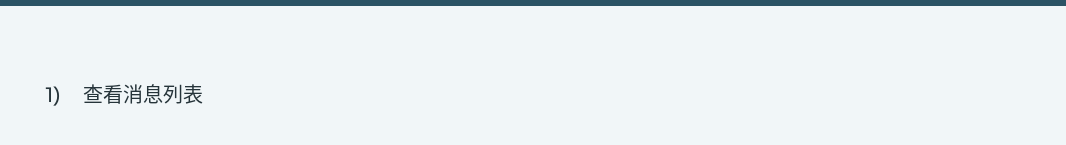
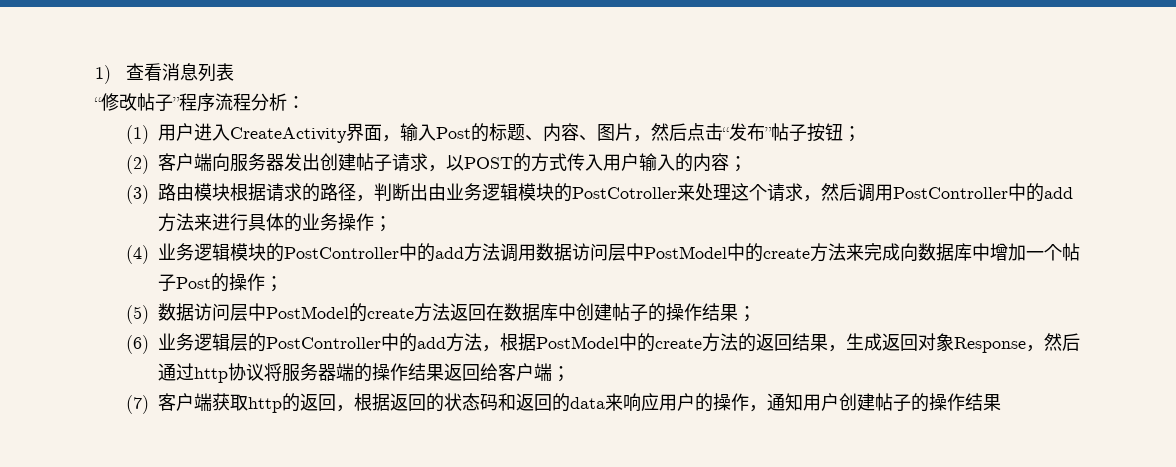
+ “修改帖子”程序流程分析：
+ (1)用户进入CreateActivity界面，输入Post的标题、内容、图片，然后点击“发布”帖子按钮；
+ (2)客户端向服务器发出创建帖子请求，以POST的方式传入用户输入的内容；
+ (3)路由模块根据请求的路径，判断出由业务逻辑模块的PostCotroller来处理这个请求，然后调用PostController中的add方法来进行具体的业务操作；
+ (4)业务逻辑模块的PostController中的add方法调用数据访问层中PostModel中的create方法来完成向数据库中增加一个帖子Post的操作；
+ (5)数据访问层中PostModel的create方法返回在数据库中创建帖子的操作结果；
+ (6)业务逻辑层的PostController中的add方法，根据PostModel中的create方法的返回结果，生成返回对象Response，然后通过http协议将服务器端的操作结果返回给客户端；
+ (7)客户端获取http的返回，根据返回的状态码和返回的data来响应用户的操作，通知用户创建帖子的操作结果

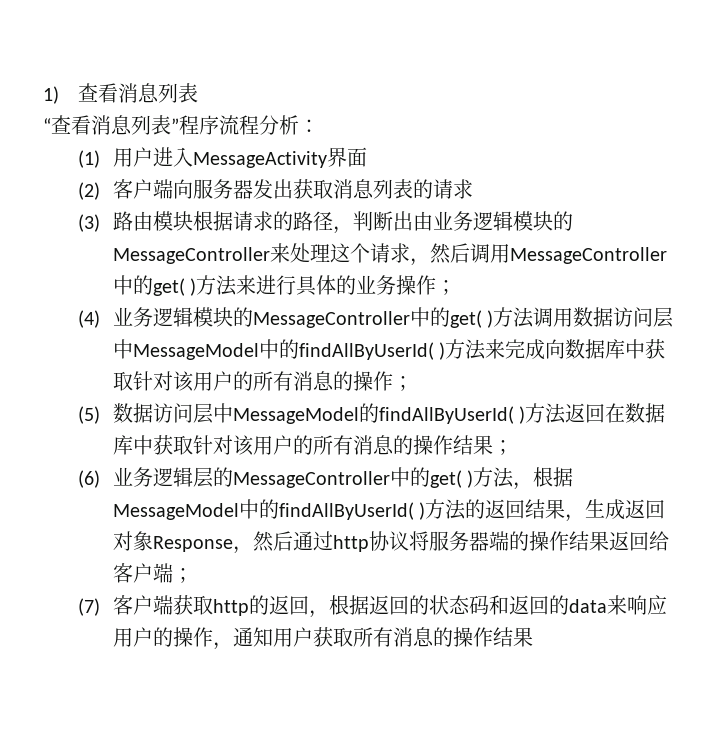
- “修改帖子”程序流程分析：
+ “查看消息列表”程序流程分析：
- (1)用户进入CreateActivity界面，输入Post的标题、内容、图片，然后点击“发布”帖子按钮；
+ (1)用户进入MessageActivity界面
- (2)客户端向服务器发出创建帖子请求，以POST的方式传入用户输入的内容；
+ (2)客户端向服务器发出获取消息列表的请求
- (3)路由模块根据请求的路径，判断出由业务逻辑模块的PostCotroller来处理这个请求，然后调用PostController中的add方法来进行具体的业务操作；
+ (3)路由模块根据请求的路径，判断出由业务逻辑模块的MessageController来处理这个请求，然后调用MessageController中的get( )方法来进行具体的业务操作；
- (4)业务逻辑模块的PostController中的add方法调用数据访问层中PostModel中的create方法来完成向数据库中增加一个帖子Post的操作；
+ (4)业务逻辑模块的MessageController中的get( )方法调用数据访问层中MessageModel中的findAllByUserId( )方法来完成向数据库中获取针对该用户的所有消息的操作；
- (5)数据访问层中PostModel的create方法返回在数据库中创建帖子的操作结果；
+ (5)数据访问层中MessageModel的findAllByUserId( )方法返回在数据库中获取针对该用户的所有消息的操作结果；
- (6)业务逻辑层的PostController中的add方法，根据PostModel中的create方法的返回结果，生成返回对象Response，然后通过http协议将服务器端的操作结果返回给客户端；
+ (6)业务逻辑层的MessageController中的get( )方法，根据MessageModel中的findAllByUserId( )方法的返回结果，生成返回对象Response，然后通过http协议将服务器端的操作结果返回给客户端；
- (7)客户端获取http的返回，根据返回的状态码和返回的data来响应用户的操作，通知用户创建帖子的操作结果
+ (7)客户端获取http的返回，根据返回的状态码和返回的data来响应用户的操作，通知用户获取所有消息的操作结果

